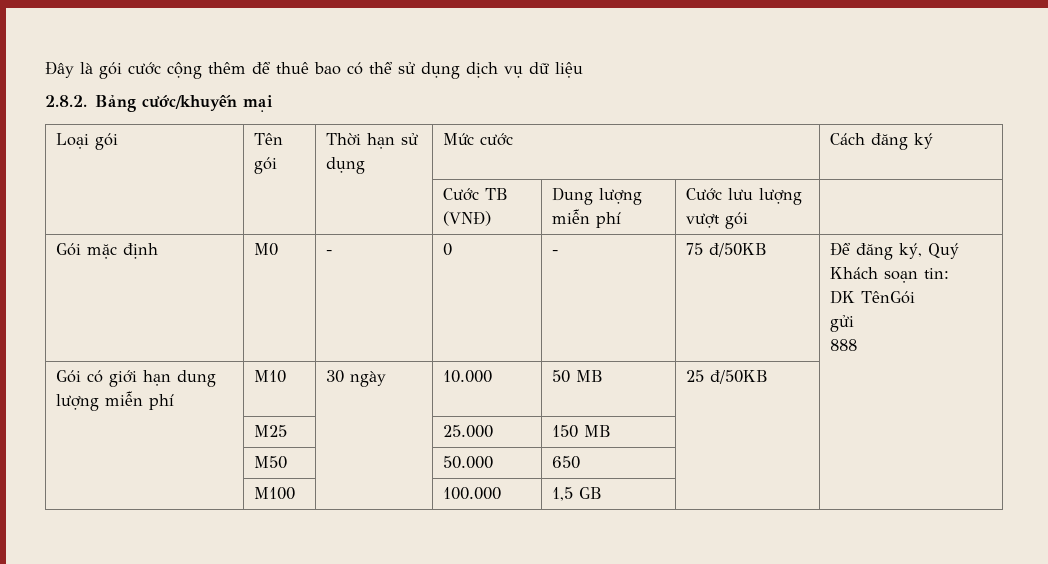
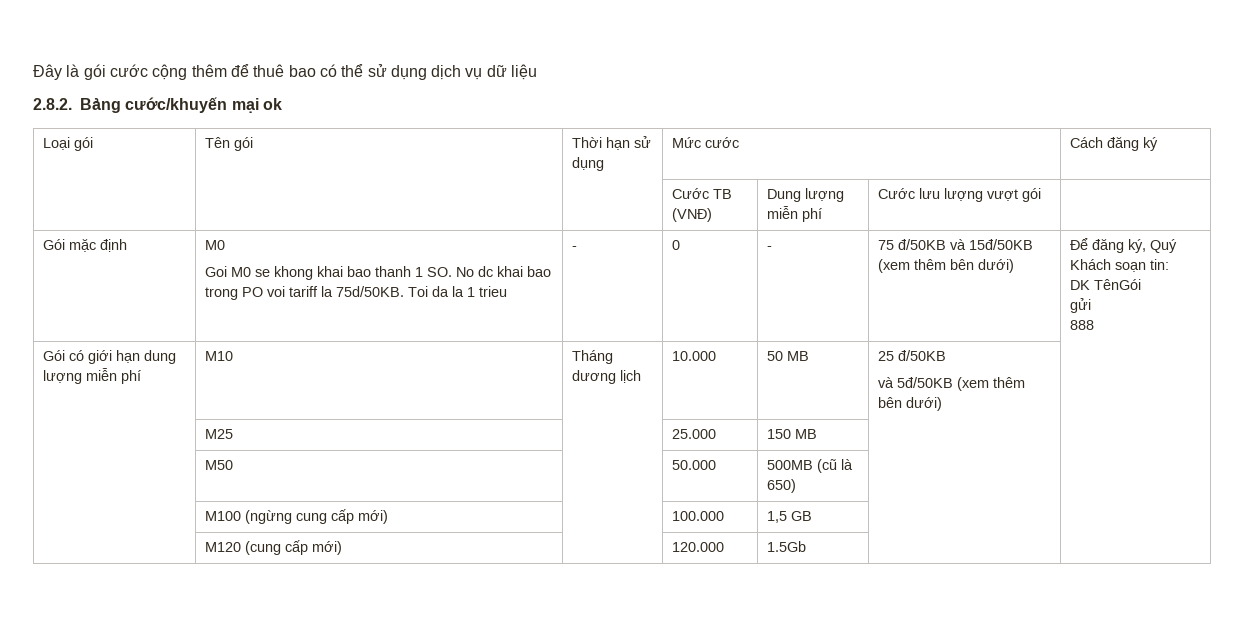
- 2.8.2. Bảng cước/khuyến mại
+ 2.8.2. Bảng cước/khuyến mại ok
+ Goi M0 se khong khai bao thanh 1 SO. No dc khai bao trong PO voi tariff la 75d/50KB. Toi da la 1 trieu
- 75 đ/50KB
+ 75 đ/50KB và 15đ/50KB (xem thêm bên dưới)
- Gói có giới hạn dung lượng miễn phí | M10 | 30 ngày | 10.000 | 50 MB | 25 đ/50KB |
+ Gói có giới hạn dung lượng miễn phí | M10 | Tháng dương lịch | 10.000 | 50 MB | 25 đ/50KB
+ và 5đ/50KB (xem thêm bên dưới) |
- | M50 | | 50.000 | 650 | |
- | M100 | | 100.000 | 1,5 GB | |
+ | M50 | | 50.000 | 500MB (cũ là 650) | |
+ | M100 (ngừng cung cấp mới) | | 100.000 | 1,5 GB | |
+ | M120 (cung cấp mới) | | 120.000 | 1.5Gb | |

